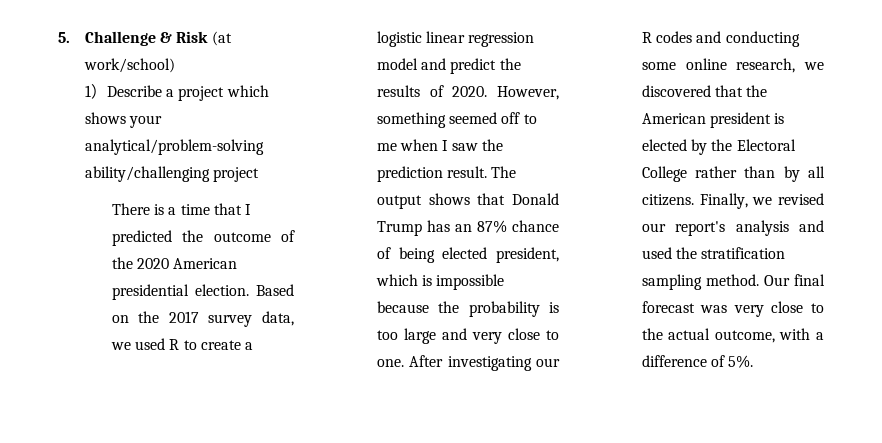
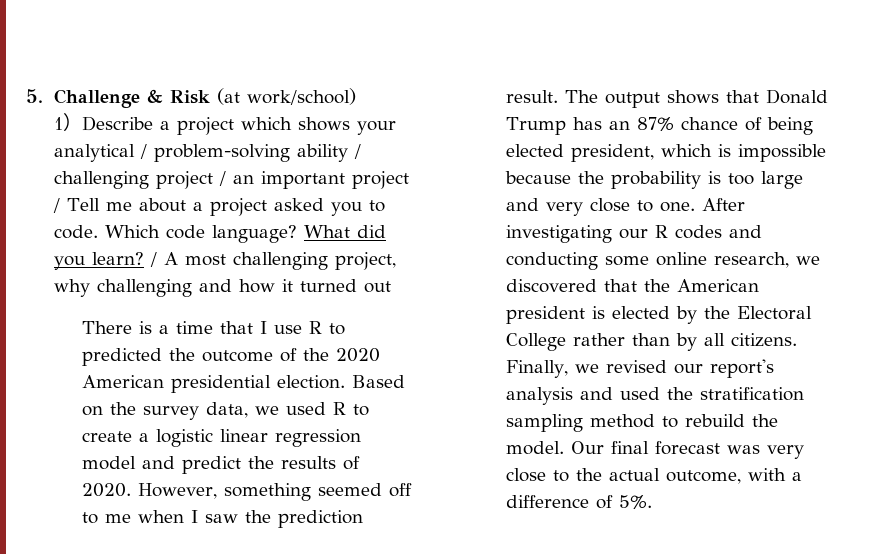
- 1）Describe a project which shows your analytical/problem-solving ability/challenging project
+ 1）Describe a project which shows your analytical / problem-solving ability / challenging project / an important project / Tell me about a project asked you to code. Which code language? What did you learn? / A most challenging project, why challenging and how it turned out
- There is a time that I predicted the outcome of the 2020 American presidential election.
+ There is a time that I use R to predicted the outcome of the 2020 American presidential election.
- Based on the 2017 survey data, we used R to create a logistic linear regression model and predict the results of 2020.
+ Based on the survey data, we used R to create a logistic linear regression model and predict the results of 2020.
- Finally, we revised our report's analysis and used the stratification sampling method.
+ Finally, we revised our report's analysis and used the stratification sampling method to rebuild the model.

